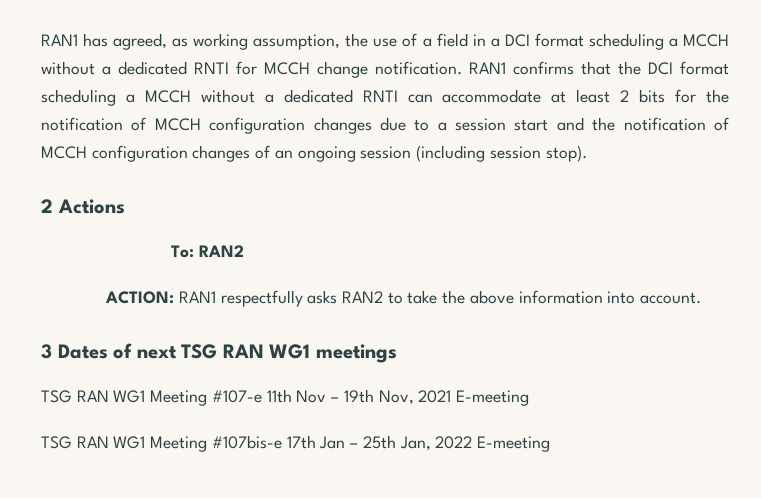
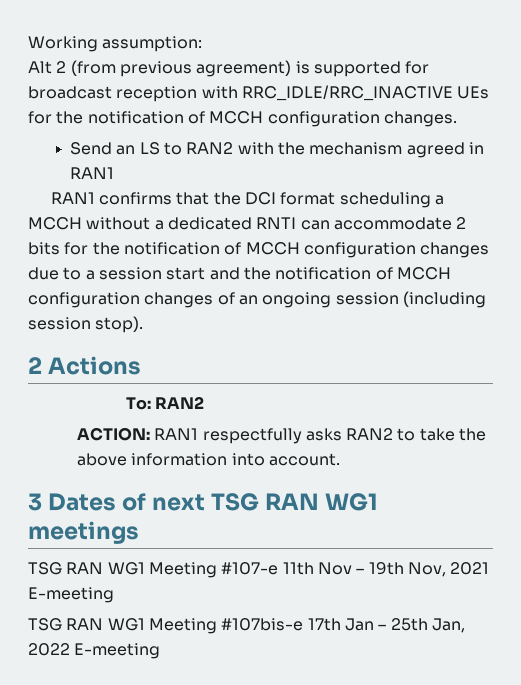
- RAN1 has agreed, as working assumption, the use of a field in a DCI format scheduling a MCCH without a dedicated RNTI for MCCH change notification. RAN1 confirms that the DCI format scheduling a MCCH without a dedicated RNTI can accommodate at least 2 bits for the notification of MCCH configuration changes due to a session start and the notification of MCCH configuration changes of an ongoing session (including session stop).
+ Working assumption:
+ Alt 2 (from previous agreement) is supported for broadcast reception with RRC_IDLE/RRC_INACTIVE UEs for the notification of MCCH configuration changes.
+ Send an LS to RAN2 with the mechanism agreed in RAN1
+ RAN1 confirms that the DCI format scheduling a MCCH without a dedicated RNTI can accommodate 2 bits for the notification of MCCH configuration changes due to a session start and the notification of MCCH configuration changes of an ongoing session (including session stop).

